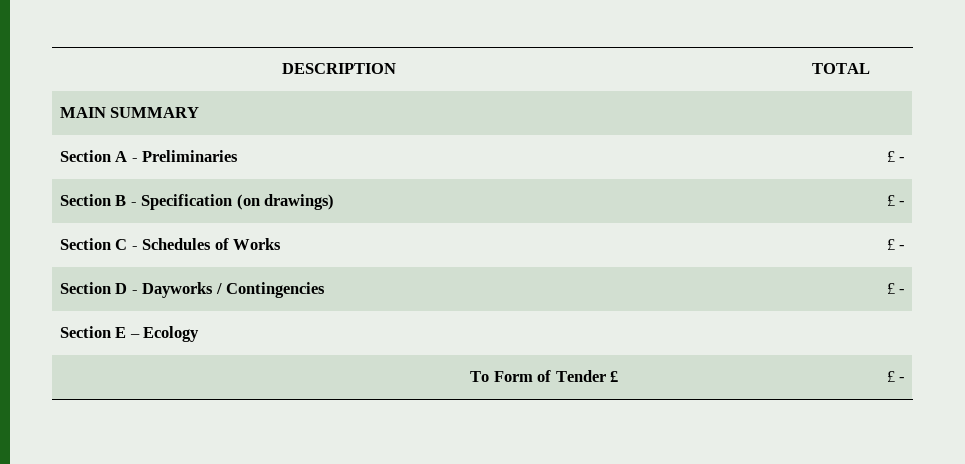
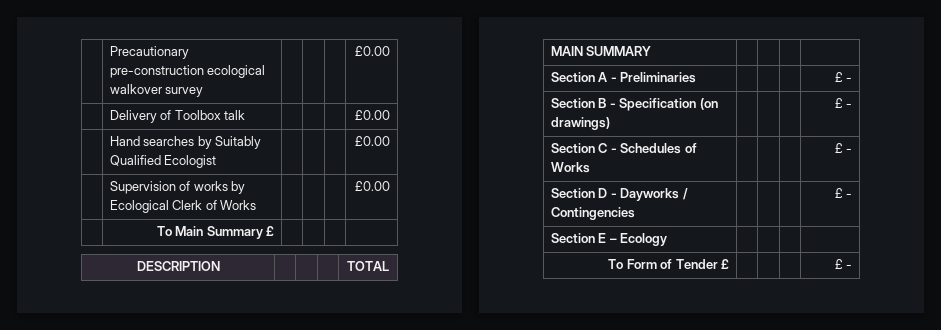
+ | Precautionary pre-construction ecological walkover survey | | | | £0.00
+ | Delivery of Toolbox talk | | | | £0.00
+ | Hand searches by Suitably Qualified Ecologist | | | | £0.00
+ | Supervision of works by Ecological Clerk of Works | | | | £0.00
+ | To Main Summary £ | | | |

